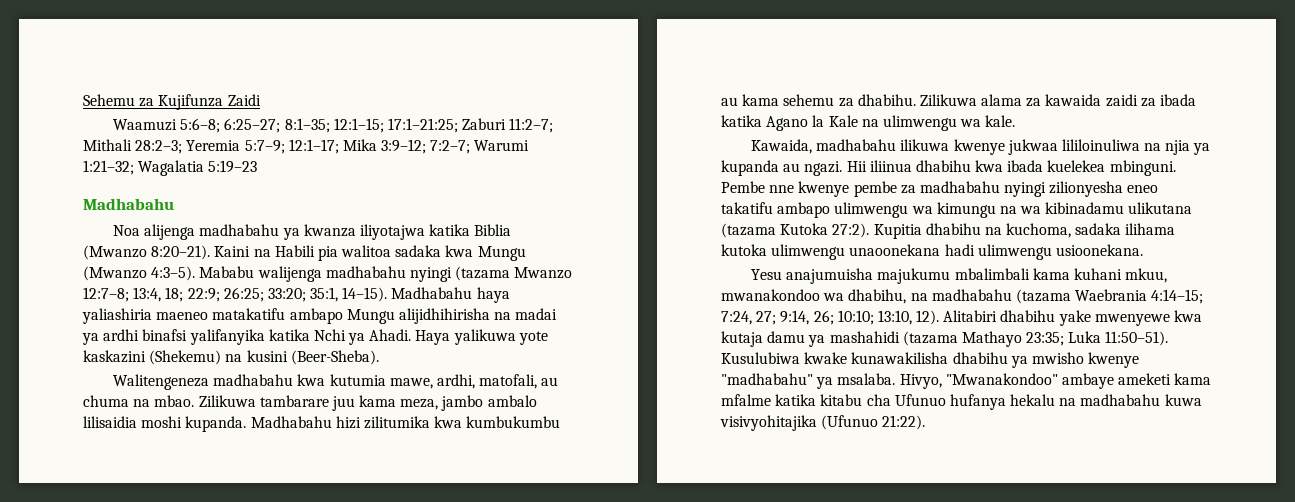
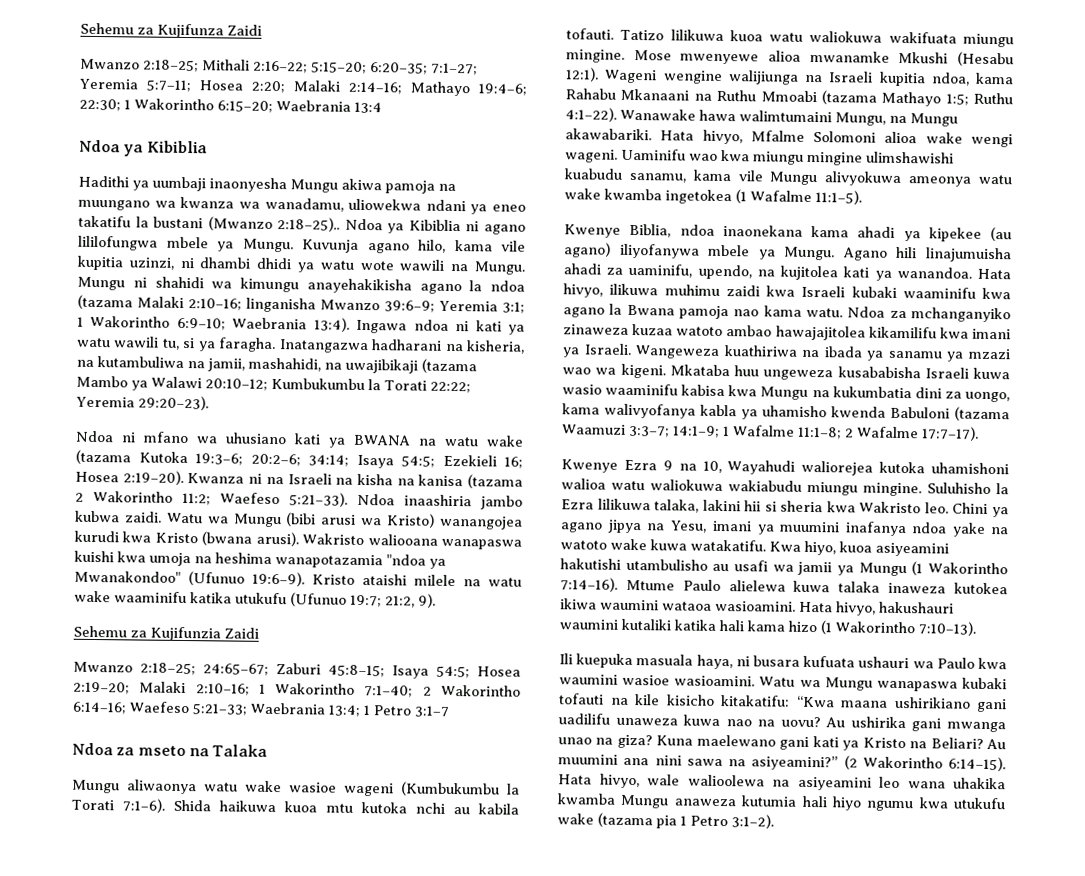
- Waamuzi 5:6–8; 6:25–27; 8:1–35; 12:1–15; 17:1–21:25; Zaburi 11:2–7; Mithali 28:2–3; Yeremia 5:7–9; 12:1–17; Mika 3:9–12; 7:2–7; Warumi 1:21–32; Wagalatia 5:19–23
- Madhabahu
- Noa alijenga madhabahu ya kwanza iliyotajwa katika Biblia (Mwanzo 8:20–21). Kaini na Habili pia walitoa sadaka kwa Mungu (Mwanzo 4:3–5). Mababu walijenga madhabahu nyingi (tazama Mwanzo 12:7–8; 13:4, 18; 22:9; 26:25; 33:20; 35:1, 14–15). Madhabahu haya yaliashiria maeneo matakatifu ambapo Mungu alijidhihirisha na madai ya ardhi binafsi yalifanyika katika Nchi ya Ahadi. Haya yalikuwa yote kaskazini (Shekemu) na kusini (Beer-Sheba).
- Walitengeneza madhabahu kwa kutumia mawe, ardhi, matofali, au chuma na mbao. Zilikuwa tambarare juu kama meza, jambo ambalo lilisaidia moshi kupanda. Madhabahu hizi zilitumika kwa kumbukumbu au kama sehemu za dhabihu. Zilikuwa alama za kawaida zaidi za ibada katika Agano la Kale na ulimwengu wa kale.
- Kawaida, madhabahu ilikuwa kwenye jukwaa lililoinuliwa na njia ya kupanda au ngazi. Hii iliinua dhabihu kwa ibada kuelekea mbinguni. Pembe nne kwenye pembe za madhabahu nyingi zilionyesha eneo takatifu ambapo ulimwengu wa kimungu na wa kibinadamu ulikutana (tazama Kutoka 27:2). Kupitia dhabihu na kuchoma, sadaka ilihama kutoka ulimwengu unaoonekana hadi ulimwengu usioonekana.
- Yesu anajumuisha majukumu mbalimbali kama kuhani mkuu, mwanakondoo wa dhabihu, na madhabahu (tazama Waebrania 4:14–15; 7:24, 27; 9:14, 26; 10:10; 13:10, 12). Alitabiri dhabihu yake mwenyewe kwa kutaja damu ya mashahidi (tazama Mathayo 23:35; Luka 11:50–51). Kusulubiwa kwake kunawakilisha dhabihu ya mwisho kwenye "madhabahu" ya msalaba. Hivyo, "Mwanakondoo" ambaye ameketi kama mfalme katika kitabu cha Ufunuo hufanya hekalu na madhabahu kuwa visivyohitajika (Ufunuo 21:22).
+ Mwanzo 2:18–25; Mithali 2:16–22; 5:15–20; 6:20–35; 7:1–27; Yeremia 5:7–11; Hosea 2:20; Malaki 2:14–16; Mathayo 19:4–6; 22:30; 1 Wakorintho 6:15–20; Waebrania 13:4
+ Ndoa ya Kibiblia
+ Hadithi ya uumbaji inaonyesha Mungu akiwa pamoja na muungano wa kwanza wa wanadamu, uliowekwa ndani ya eneo takatifu la bustani (Mwanzo 2:18–25).. Ndoa ya Kibiblia ni agano lililofungwa mbele ya Mungu. Kuvunja agano hilo, kama vile kupitia uzinzi, ni dhambi dhidi ya watu wote wawili na Mungu. Mungu ni shahidi wa kimungu anayehakikisha agano la ndoa (tazama Malaki 2:10–16; linganisha Mwanzo 39:6–9; Yeremia 3:1; 1 Wakorintho 6:9–10; Waebrania 13:4). Ingawa ndoa ni kati ya watu wawili tu, si ya faragha. Inatangazwa hadharani na kisheria, na kutambuliwa na jamii, mashahidi, na uwajibikaji (tazama Mambo ya Walawi 20:10–12; Kumbukumbu la Torati 22:22; Yeremia 29:20–23).
+ Ndoa ni mfano wa uhusiano kati ya BWANA na watu wake (tazama Kutoka 19:3–6; 20:2–6; 34:14; Isaya 54:5; Ezekieli 16; Hosea 2:19–20). Kwanza ni na Israeli na kisha na kanisa (tazama 2 Wakorintho 11:2; Waefeso 5:21–33). Ndoa inaashiria jambo kubwa zaidi. Watu wa Mungu (bibi arusi wa Kristo) wanangojea kurudi kwa Kristo (bwana arusi). Wakristo waliooana wanapaswa kuishi kwa umoja na heshima wanapotazamia "ndoa ya Mwanakondoo" (Ufunuo 19:6–9). Kristo ataishi milele na watu wake waaminifu katika utukufu (Ufunuo 19:7; 21:2, 9).
+ Sehemu za Kujifunzia Zaidi
+ Mwanzo 2:18–25; 24:65–67; Zaburi 45:8–15; Isaya 54:5; Hosea 2:19–20; Malaki 2:10–16; 1 Wakorintho 7:1–40; 2 Wakorintho 6:14–16; Waefeso 5:21–33; Waebrania 13:4; 1 Petro 3:1–7
+ Ndoa za mseto na Talaka
+ Mungu aliwaonya watu wake wasioe wageni (Kumbukumbu la Torati 7:1–6). Shida haikuwa kuoa mtu kutoka nchi au kabila tofauti. Tatizo lilikuwa kuoa watu waliokuwa wakifuata miungu mingine. Mose mwenyewe alioa mwanamke Mkushi (Hesabu 12:1). Wageni wengine walijiunga na Israeli kupitia ndoa, kama Rahabu Mkanaani na Ruthu Mmoabi (tazama Mathayo 1:5; Ruthu 4:1–22). Wanawake hawa walimtumaini Mungu, na Mungu akawabariki. Hata hivyo, Mfalme Solomoni alioa wake wengi wageni. Uaminifu wao kwa miungu mingine ulimshawishi kuabudu sanamu, kama vile Mungu alivyokuwa ameonya watu wake kwamba ingetokea (1 Wafalme 11:1–5).
+ Kwenye Biblia, ndoa inaonekana kama ahadi ya kipekee (au agano) iliyofanywa mbele ya Mungu. Agano hili linajumuisha ahadi za uaminifu, upendo, na kujitolea kati ya wanandoa. Hata hivyo, ilikuwa muhimu zaidi kwa Israeli kubaki waaminifu kwa agano la Bwana pamoja nao kama watu. Ndoa za mchanganyiko zinaweza kuzaa watoto ambao hawajajitolea kikamilifu kwa imani ya Israeli. Wangeweza kuathiriwa na ibada ya sanamu ya mzazi wao wa kigeni. Mkataba huu ungeweza kusababisha Israeli kuwa wasio waaminifu kabisa kwa Mungu na kukumbatia dini za uongo, kama walivyofanya kabla ya uhamisho kwenda Babuloni (tazama Waamuzi 3:3–7; 14:1–9; 1 Wafalme 11:1–8; 2 Wafalme 17:7–17).
+ Kwenye Ezra 9 na 10, Wayahudi waliorejea kutoka uhamishoni walioa watu waliokuwa wakiabudu miungu mingine. Suluhisho la Ezra lilikuwa talaka, lakini hii si sheria kwa Wakristo leo. Chini ya agano jipya na Yesu, imani ya muumini inafanya ndoa yake na watoto wake kuwa watakatifu. Kwa hiyo, kuoa asiyeamini hakutishi utambulisho au usafi wa jamii ya Mungu (1 Wakorintho 7:14–16). Mtume Paulo alielewa kuwa talaka inaweza kutokea ikiwa waumini wataoa wasioamini. Hata hivyo, hakushauri waumini kutaliki katika hali kama hizo (1 Wakorintho 7:10–13).
+ Ili kuepuka masuala haya, ni busara kufuata ushauri wa Paulo kwa waumini wasioe wasioamini. Watu wa Mungu wanapaswa kubaki tofauti na kile kisicho kitakatifu: “Kwa maana ushirikiano gani uadilifu unaweza kuwa nao na uovu? Au ushirika gani mwanga unao na giza? Kuna maelewano gani kati ya Kristo na Beliari? Au muumini ana nini sawa na asiyeamini?” (2 Wakorintho 6:14–15). Hata hivyo, wale walioolewa na asiyeamini leo wana uhakika kwamba Mungu anaweza kutumia hali hiyo ngumu kwa utukufu wake (tazama pia 1 Petro 3:1–2).

